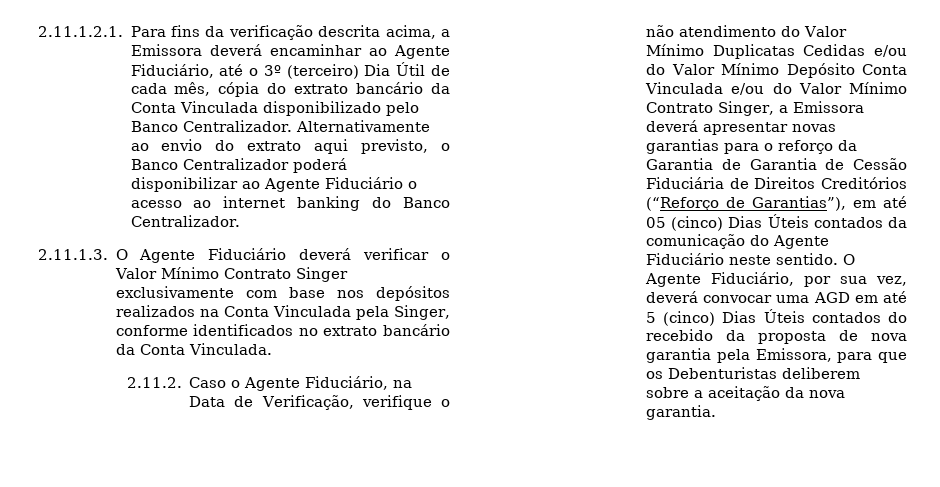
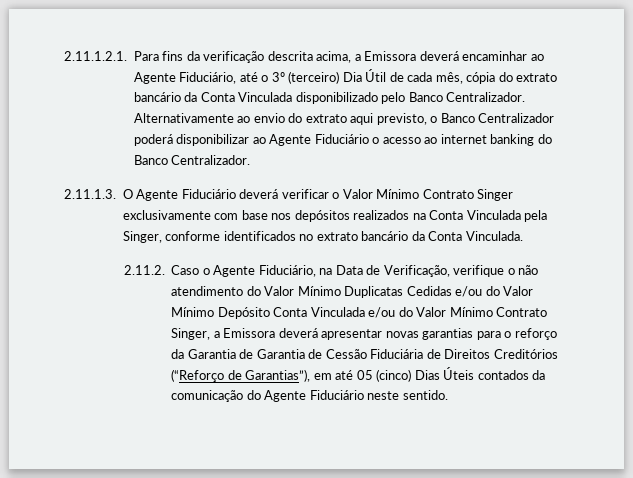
- O Agente Fiduciário, por sua vez, deverá convocar uma AGD em até 5 (cinco) Dias Úteis contados do recebido da proposta de nova garantia pela Emissora, para que os Debenturistas deliberem sobre a aceitação da nova garantia.

